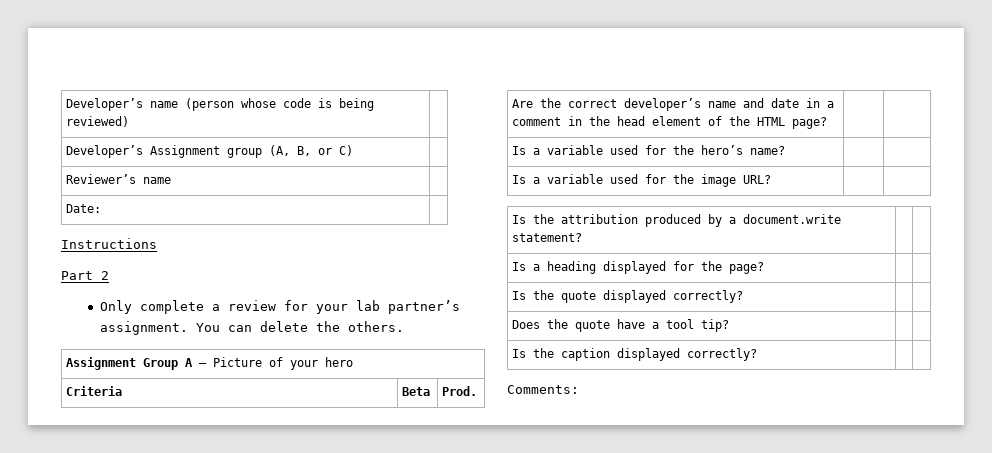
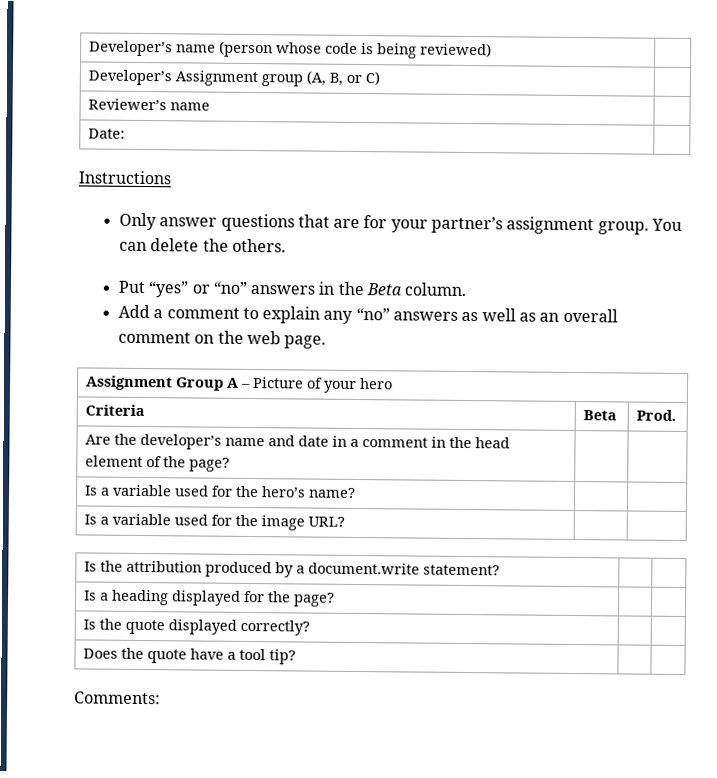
- Part 2
- Only complete a review for your lab partner’s assignment.
+ Only answer questions that are for your partner’s assignment group.
+ Put “yes” or “no” answers in the Beta column.
+ Add a comment to explain any “no” answers as well as an overall comment on the web page.
- Are the correct developer’s name and date in a comment in the head element of the HTML page? | |
+ Are the developer’s name and date in a comment in the head element of the page? | |
- Is the caption displayed correctly? | |

